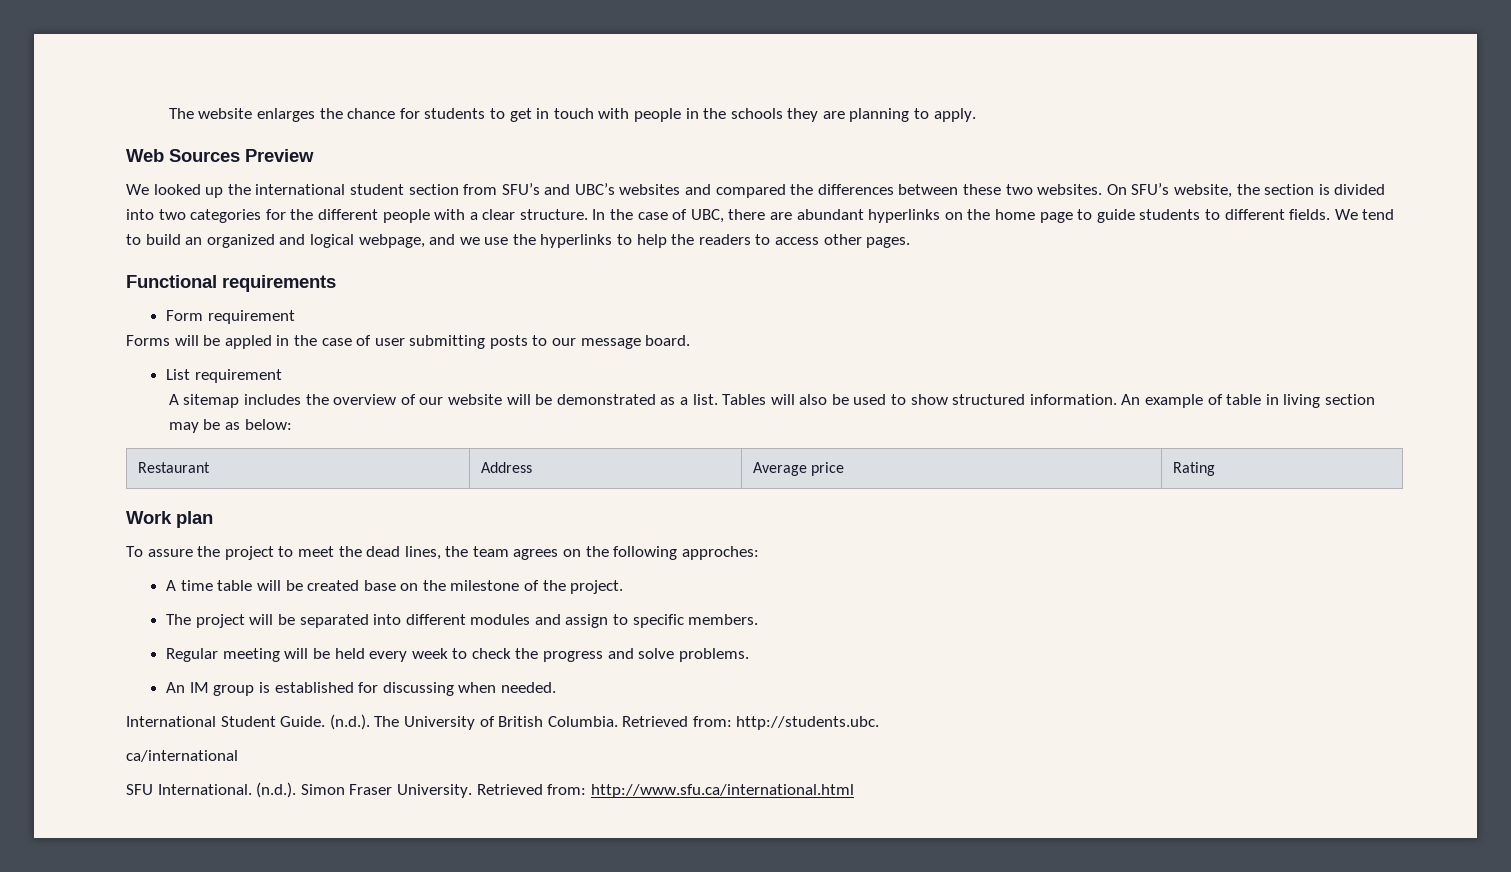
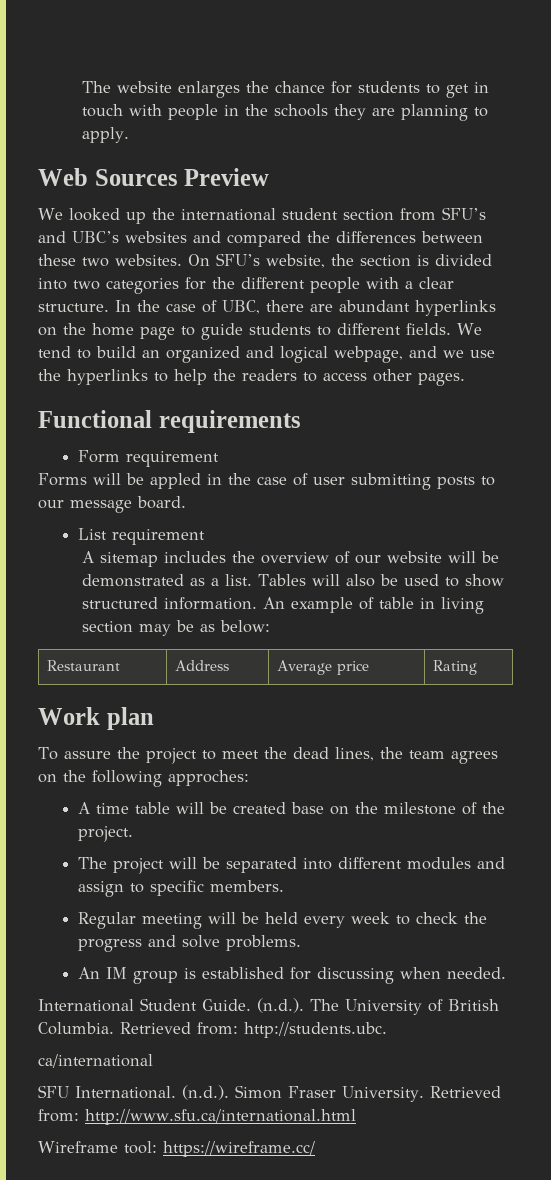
+ Wireframe tool: https://wireframe.cc/

